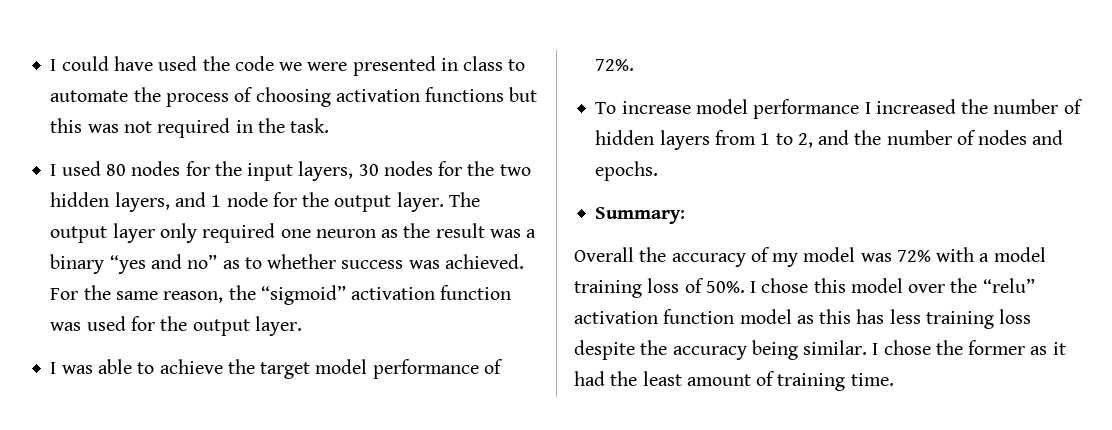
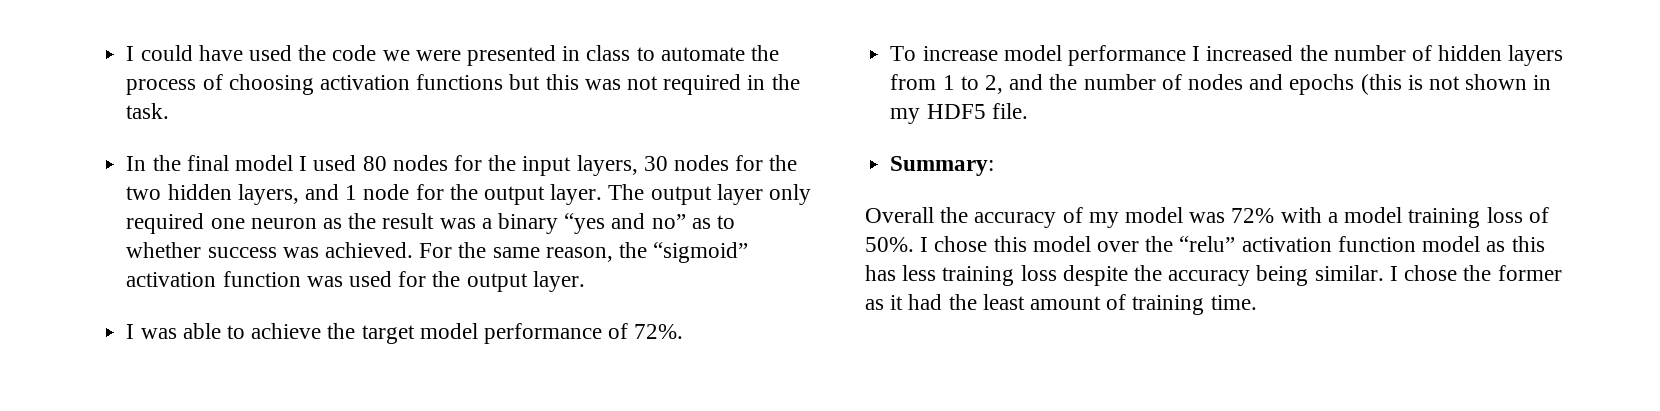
- I used 80 nodes for the input layers, 30 nodes for the two hidden layers, and 1 node for the output layer.
+ In the final model I used 80 nodes for the input layers, 30 nodes for the two hidden layers, and 1 node for the output layer.
- To increase model performance I increased the number of hidden layers from 1 to 2, and the number of nodes and epochs.
+ To increase model performance I increased the number of hidden layers from 1 to 2, and the number of nodes and epochs (this is not shown in my HDF5 file.

